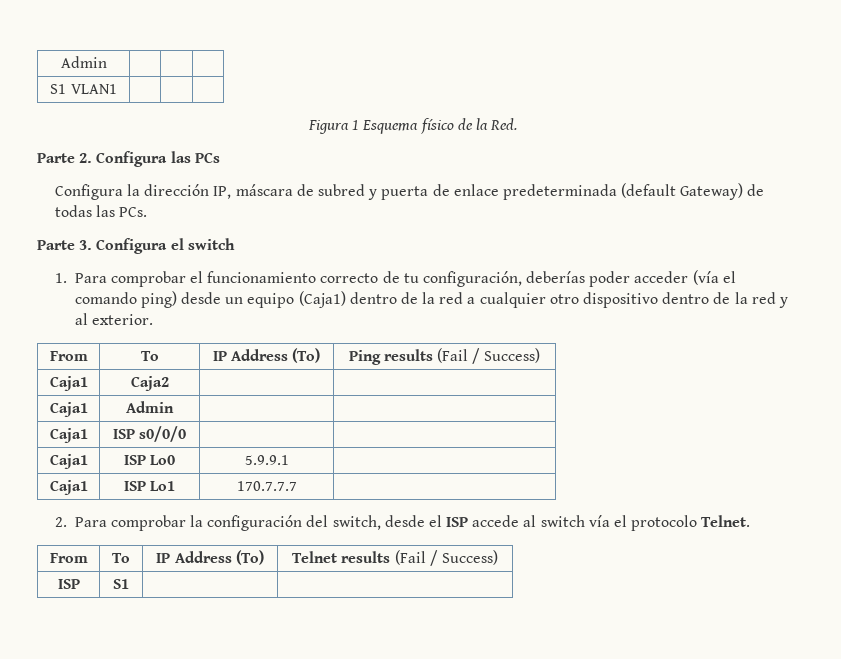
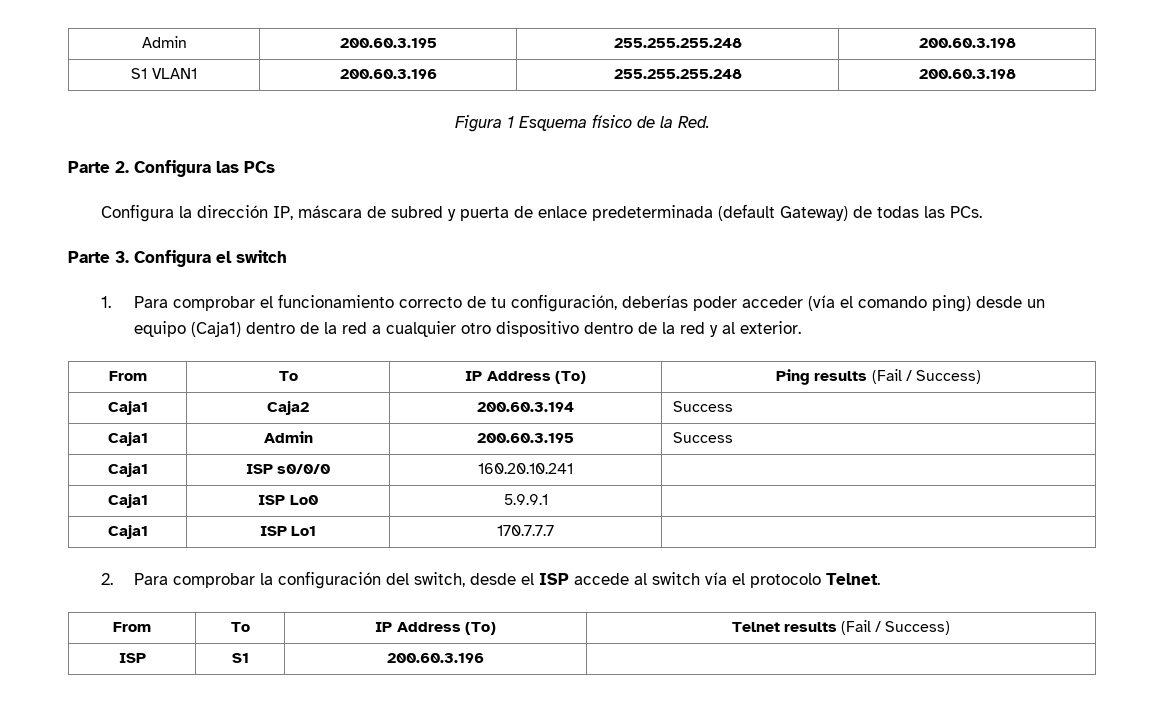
- Admin | | |
+ Admin | 200.60.3.195 | 255.255.255.248 | 200.60.3.198
- S1 VLAN1 | | |
+ S1 VLAN1 | 200.60.3.196 | 255.255.255.248 | 200.60.3.198
- Caja1 | Caja2 | |
+ Caja1 | Caja2 | 200.60.3.194 | Success
- Caja1 | Admin | |
+ Caja1 | Admin | 200.60.3.195 | Success
- Caja1 | ISP s0/0/0 | |
+ Caja1 | ISP s0/0/0 | 160.20.10.241 |
- ISP | S1 | |
+ ISP | S1 | 200.60.3.196 |

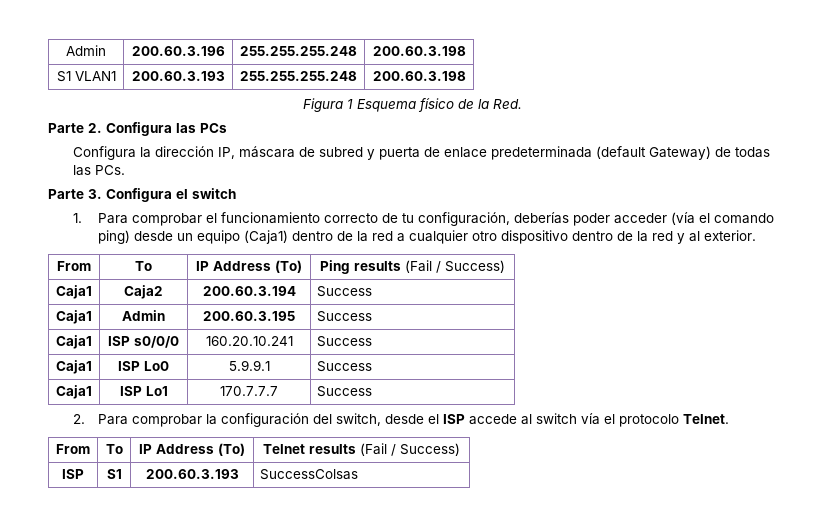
- Admin | 200.60.3.195 | 255.255.255.248 | 200.60.3.198
+ Admin | 200.60.3.196 | 255.255.255.248 | 200.60.3.198
- S1 VLAN1 | 200.60.3.196 | 255.255.255.248 | 200.60.3.198
+ S1 VLAN1 | 200.60.3.193 | 255.255.255.248 | 200.60.3.198
- Caja1 | ISP s0/0/0 | 160.20.10.241 |
+ Caja1 | ISP s0/0/0 | 160.20.10.241 | Success
- Caja1 | ISP Lo0 | 5.9.9.1 |
+ Caja1 | ISP Lo0 | 5.9.9.1 | Success
- Caja1 | ISP Lo1 | 170.7.7.7 |
+ Caja1 | ISP Lo1 | 170.7.7.7 | Success
- ISP | S1 | 200.60.3.196 |
+ ISP | S1 | 200.60.3.193 | SuccessColsas

